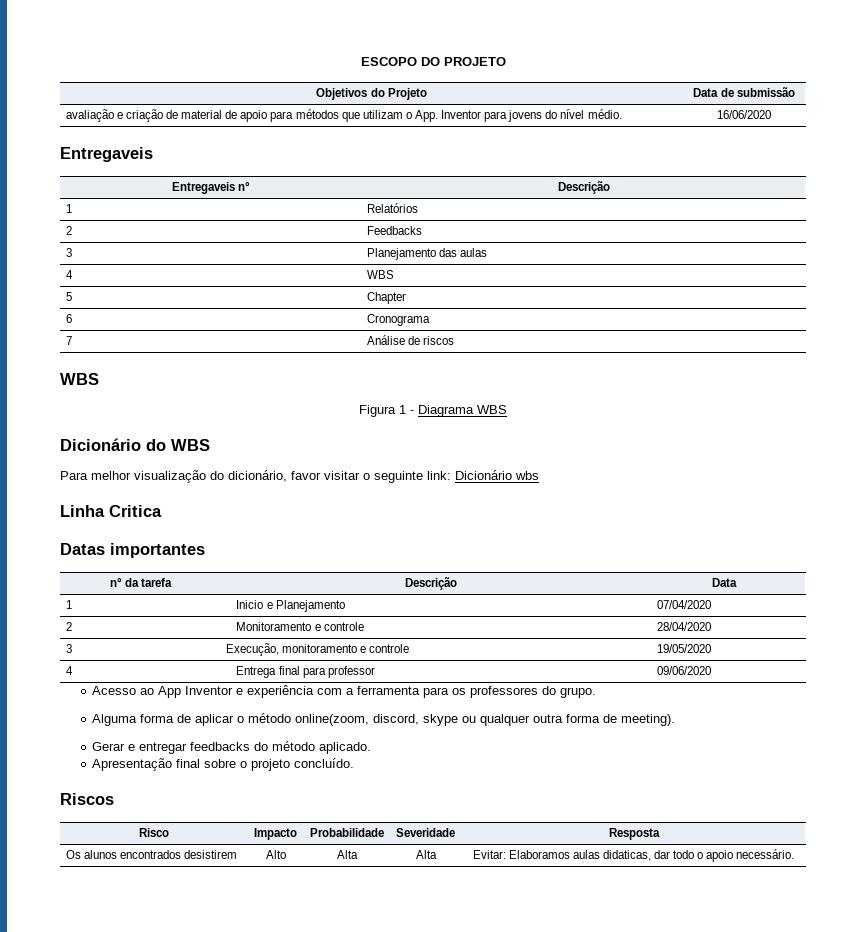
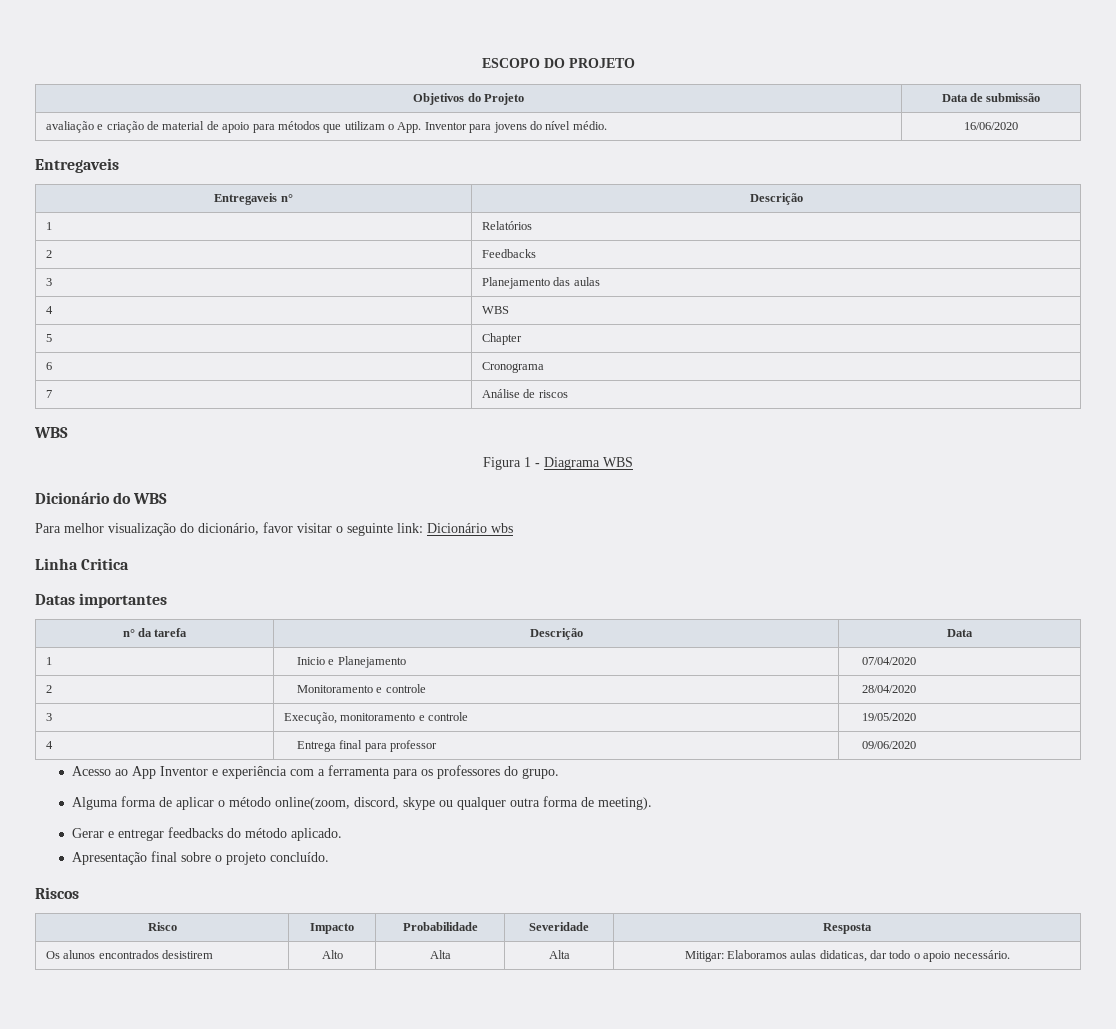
- Os alunos encontrados desistirem | Alto | Alta | Alta | Evitar: Elaboramos aulas didaticas, dar todo o apoio necessário.
+ Os alunos encontrados desistirem | Alto | Alta | Alta | Mitigar: Elaboramos aulas didaticas, dar todo o apoio necessário.

